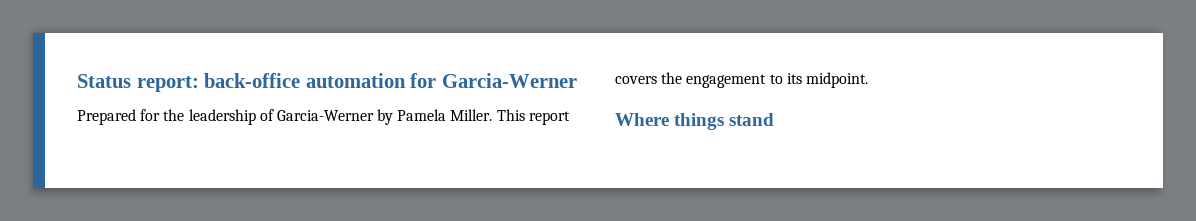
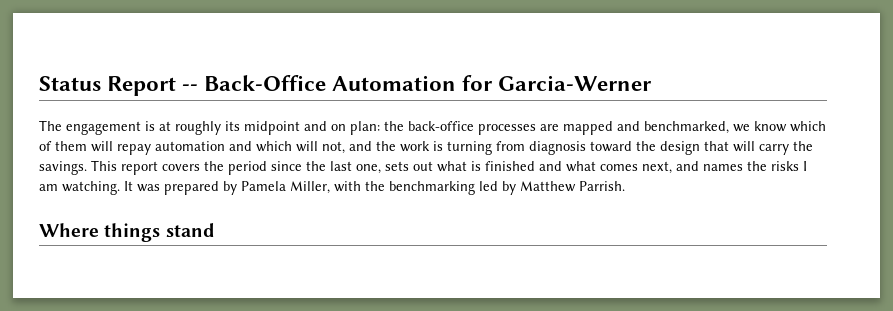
- Status report: back-office automation for Garcia-Werner
- Prepared for the leadership of Garcia-Werner by Pamela Miller. This report covers the engagement to its midpoint.
+ Status Report -- Back-Office Automation for Garcia-Werner
+ The engagement is at roughly its midpoint and on plan: the back-office processes are mapped and benchmarked, we know which of them will repay automation and which will not, and the work is turning from diagnosis toward the design that will carry the savings. This report covers the period since the last one, sets out what is finished and what comes next, and names the risks I am watching. It was prepared by Pamela Miller, with the benchmarking led by Matthew Parrish.

